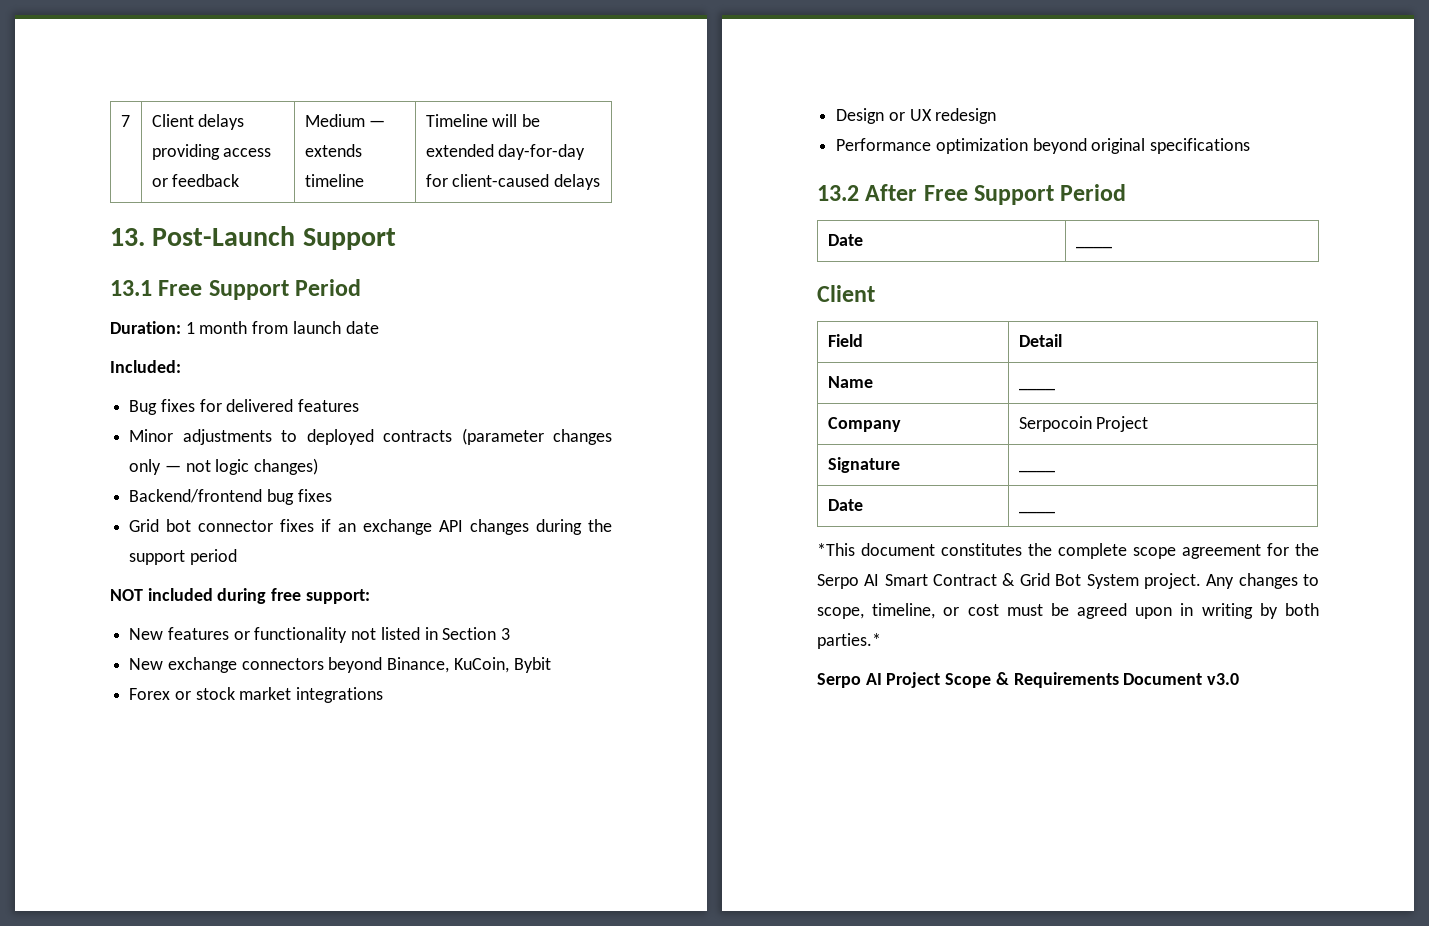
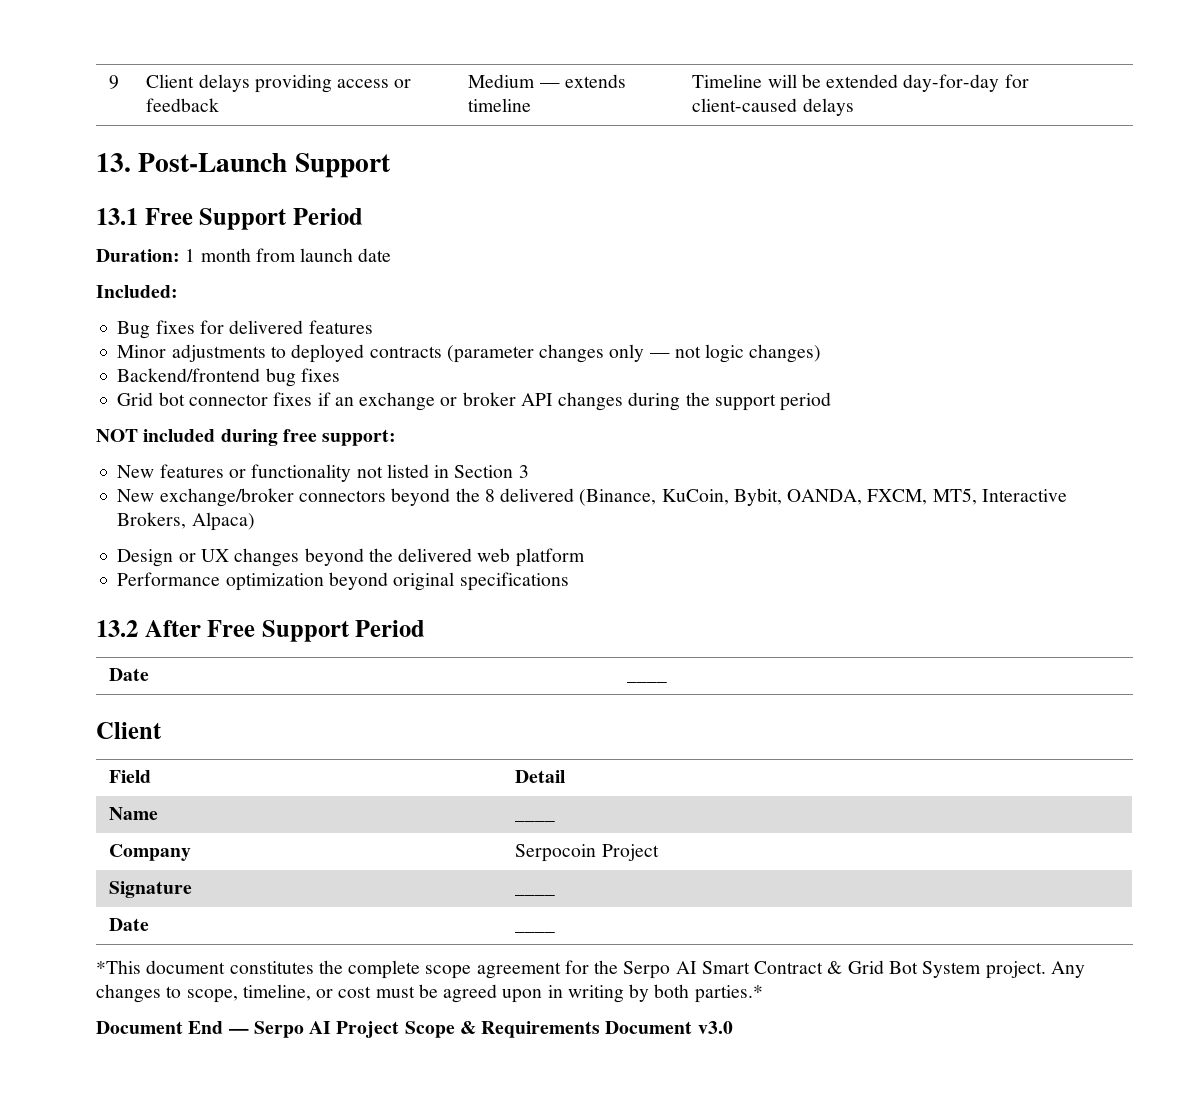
- 7 | Client delays providing access or feedback | Medium — extends timeline | Timeline will be extended day-for-day for client-caused delays
+ 9 | Client delays providing access or feedback | Medium — extends timeline | Timeline will be extended day-for-day for client-caused delays
- Grid bot connector fixes if an exchange API changes during the support period
+ Grid bot connector fixes if an exchange or broker API changes during the support period
- New exchange connectors beyond Binance, KuCoin, Bybit
- Forex or stock market integrations
- Design or UX redesign
+ New exchange/broker connectors beyond the 8 delivered (Binance, KuCoin, Bybit, OANDA, FXCM, MT5, Interactive Brokers, Alpaca)
+ Design or UX changes beyond the delivered web platform
- Serpo AI Project Scope & Requirements Document v3.0
+ Document End — Serpo AI Project Scope & Requirements Document v3.0

